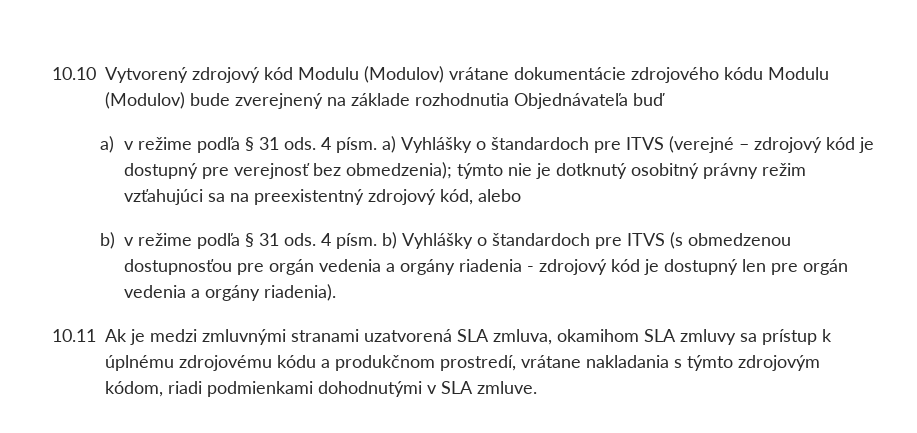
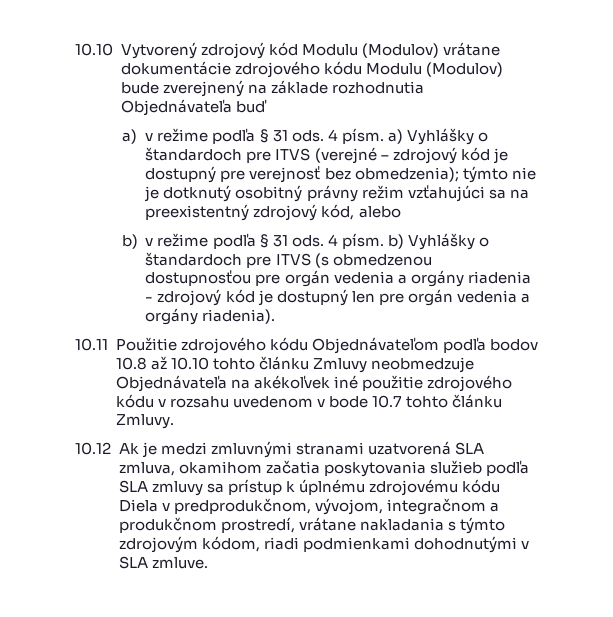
- 10.11 Ak je medzi zmluvnými stranami uzatvorená SLA zmluva, okamihom SLA zmluvy sa prístup k úplnému zdrojovému kódu a produkčnom prostredí, vrátane nakladania s týmto zdrojovým kódom, riadi podmienkami dohodnutými v SLA zmluve.
+ 10.11 Použitie zdrojového kódu Objednávateľom podľa bodov 10.8 až 10.10 tohto článku Zmluvy neobmedzuje Objednávateľa na akékoľvek iné použitie zdrojového kódu v rozsahu uvedenom v bode 10.7 tohto článku Zmluvy.
+ 10.12 Ak je medzi zmluvnými stranami uzatvorená SLA zmluva, okamihom začatia poskytovania služieb podľa SLA zmluvy sa prístup k úplnému zdrojovému kódu Diela v predprodukčnom, vývojom, integračnom a produkčnom prostredí, vrátane nakladania s týmto zdrojovým kódom, riadi podmienkami dohodnutými v SLA zmluve.

